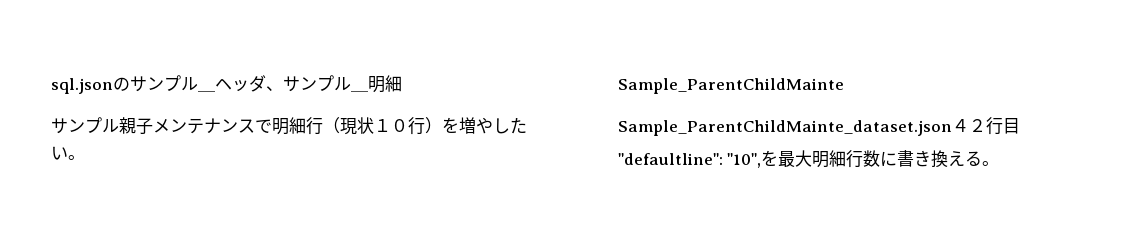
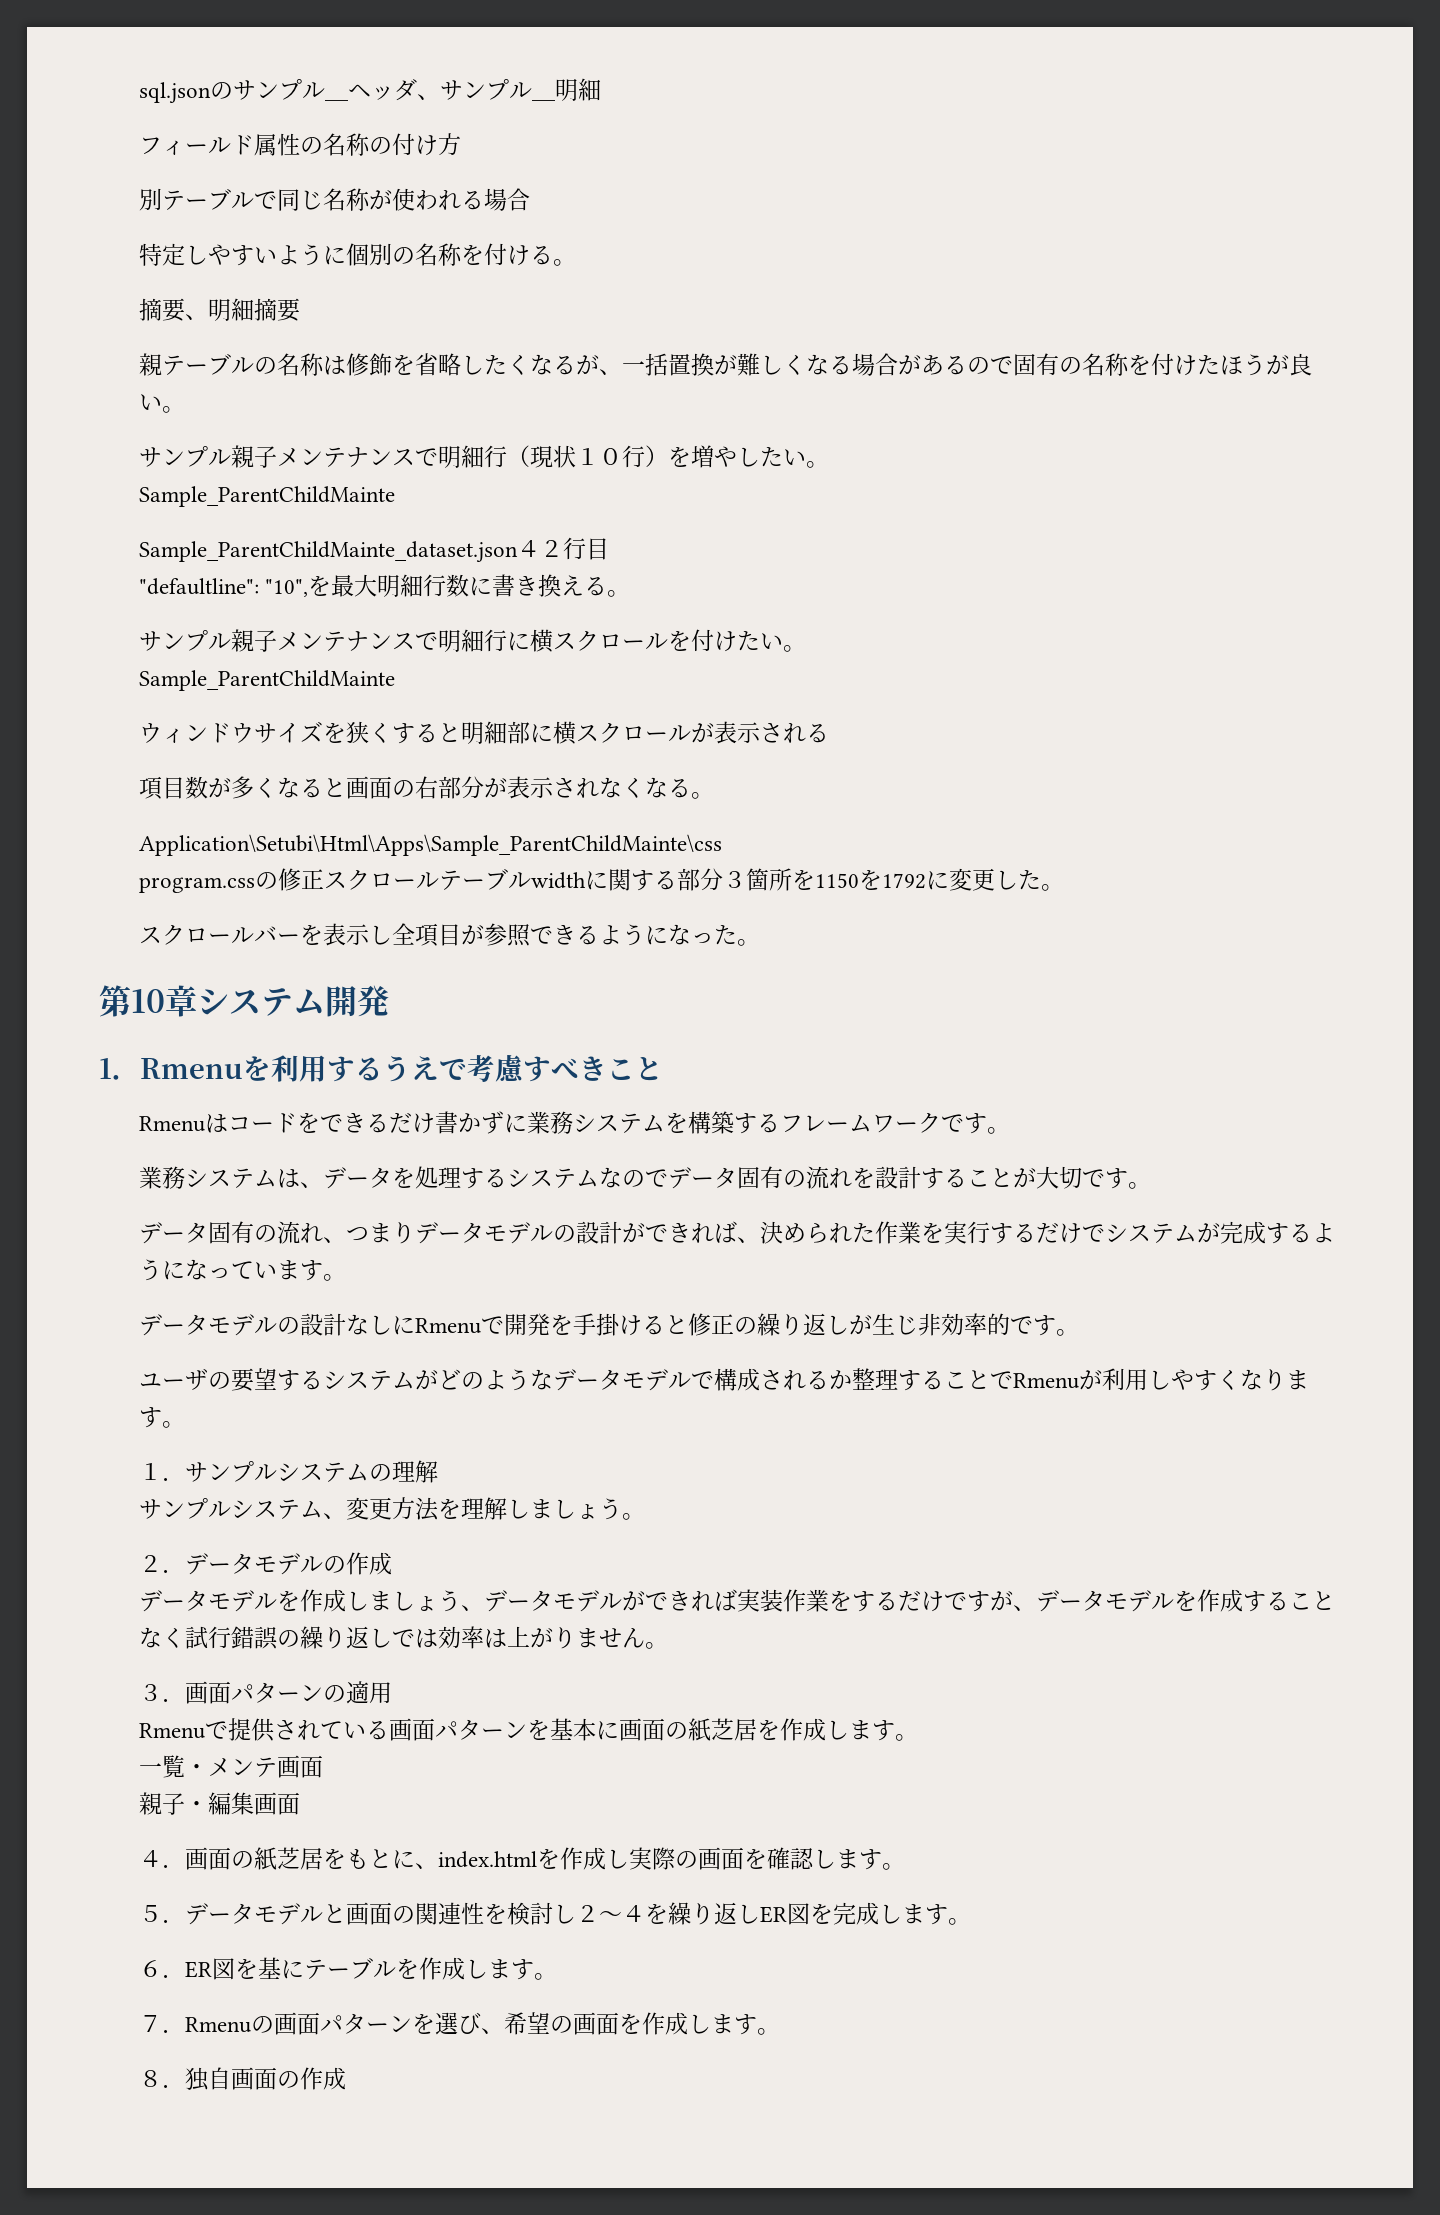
+ フィールド属性の名称の付け方
+ 別テーブルで同じ名称が使われる場合
+ 特定しやすいように個別の名称を付ける。
+ 摘要、明細摘要
+ 親テーブルの名称は修飾を省略したくなるが、一括置換が難しくなる場合があるので固有の名称を付けたほうが良い。
+ サンプル親子メンテナンスで明細行に横スクロールを付けたい。
+ Sample_ParentChildMainte
+ ウィンドウサイズを狭くすると明細部に横スクロールが表示される
+ 項目数が多くなると画面の右部分が表示されなくなる。
+ Application\Setubi\Html\Apps\Sample_ParentChildMainte\css
+ program.cssの修正スクロールテーブルwidthに関する部分３箇所を1150を1792に変更した。
+ スクロールバーを表示し全項目が参照できるようになった。
+ 第10章システム開発
+ 1．Rmenuを利用するうえで考慮すべきこと
+ Rmenuはコードをできるだけ書かずに業務システムを構築するフレームワークです。
+ 業務システムは、データを処理するシステムなのでデータ固有の流れを設計することが大切です。
+ データ固有の流れ、つまりデータモデルの設計ができれば、決められた作業を実行するだけでシステムが完成するようになっています。
+ データモデルの設計なしにRmenuで開発を手掛けると修正の繰り返しが生じ非効率的です。
+ ユーザの要望するシステムがどのようなデータモデルで構成されるか整理することでRmenuが利用しやすくなります。
+ １．サンプルシステムの理解
+ サンプルシステム、変更方法を理解しましょう。
+ ２．データモデルの作成
+ データモデルを作成しましょう、データモデルができれば実装作業をするだけですが、データモデルを作成することなく試行錯誤の繰り返しでは効率は上がりません。
+ ３．画面パターンの適用
+ Rmenuで提供されている画面パターンを基本に画面の紙芝居を作成します。
+ 一覧・メンテ画面
+ 親子・編集画面
+ ４．画面の紙芝居をもとに、index.htmlを作成し実際の画面を確認します。
+ ５．データモデルと画面の関連性を検討し２～４を繰り返しER図を完成します。
+ ６．ER図を基にテーブルを作成します。
+ ７．Rmenuの画面パターンを選び、希望の画面を作成します。
+ ８．独自画面の作成

